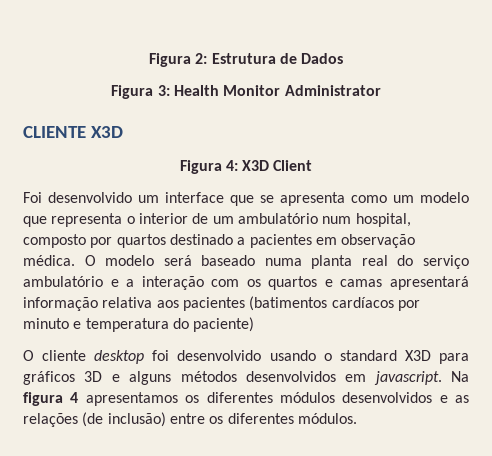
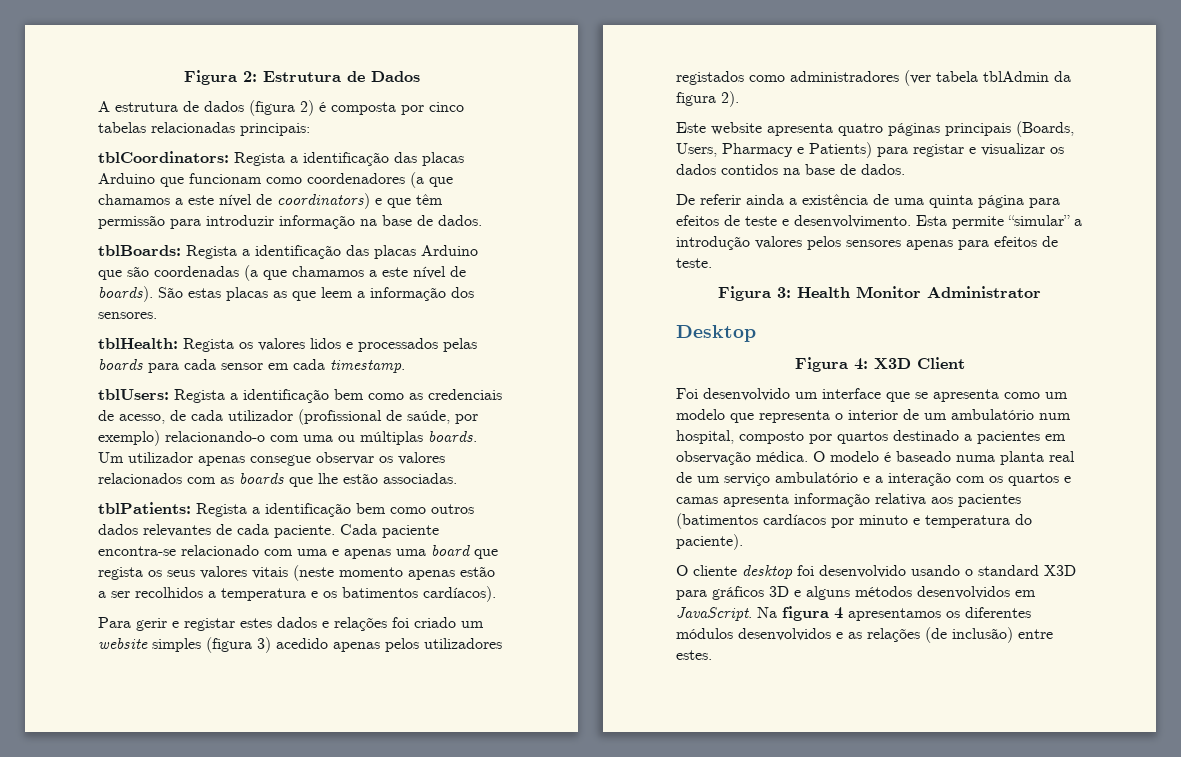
+ A estrutura de dados (figura 2) é composta por cinco tabelas relacionadas principais:
+ tblCoordinators: Regista a identificação das placas Arduino que funcionam como coordenadores (a que chamamos a este nível de coordinators) e que têm permissão para introduzir informação na base de dados.
+ tblBoards: Regista a identificação das placas Arduino que são coordenadas (a que chamamos a este nível de boards). São estas placas as que leem a informação dos sensores.
+ tblHealth: Regista os valores lidos e processados pelas boards para cada sensor em cada timestamp.
+ tblUsers: Regista a identificação bem como as credenciais de acesso, de cada utilizador (profissional de saúde, por exemplo) relacionando-o com uma ou múltiplas boards. Um utilizador apenas consegue observar os valores relacionados com as boards que lhe estão associadas.
+ tblPatients: Regista a identificação bem como outros dados relevantes de cada paciente. Cada paciente encontra-se relacionado com uma e apenas uma board que regista os seus valores vitais (neste momento apenas estão a ser recolhidos a temperatura e os batimentos cardíacos).
+ Para gerir e registar estes dados e relações foi criado um website simples (figura 3) acedido apenas pelos utilizadores registados como administradores (ver tabela tblAdmin da figura 2).
+ Este website apresenta quatro páginas principais (Boards, Users, Pharmacy e Patients) para registar e visualizar os dados contidos na base de dados.
+ De referir ainda a existência de uma quinta página para efeitos de teste e desenvolvimento. Esta permite “simular” a introdução valores pelos sensores apenas para efeitos de teste.
- CLIENTE X3D
+ Desktop
- O modelo será baseado numa planta real do serviço ambulatório e a interação com os quartos e camas apresentará informação relativa aos pacientes (batimentos cardíacos por minuto e temperatura do paciente)
+ O modelo é baseado numa planta real de um serviço ambulatório e a interação com os quartos e camas apresenta informação relativa aos pacientes (batimentos cardíacos por minuto e temperatura do paciente).
- O cliente desktop foi desenvolvido usando o standard X3D para gráficos 3D e alguns métodos desenvolvidos em javascript.
+ O cliente desktop foi desenvolvido usando o standard X3D para gráficos 3D e alguns métodos desenvolvidos em JavaScript.
- Na figura 4 apresentamos os diferentes módulos desenvolvidos e as relações (de inclusão) entre os diferentes módulos.
+ Na figura 4 apresentamos os diferentes módulos desenvolvidos e as relações (de inclusão) entre estes.

